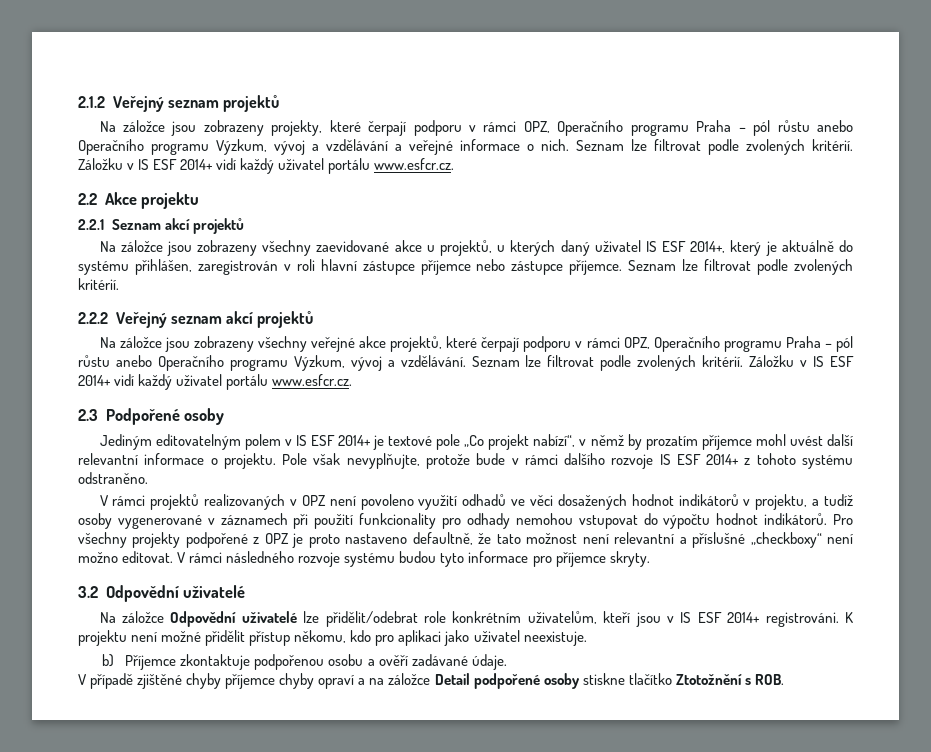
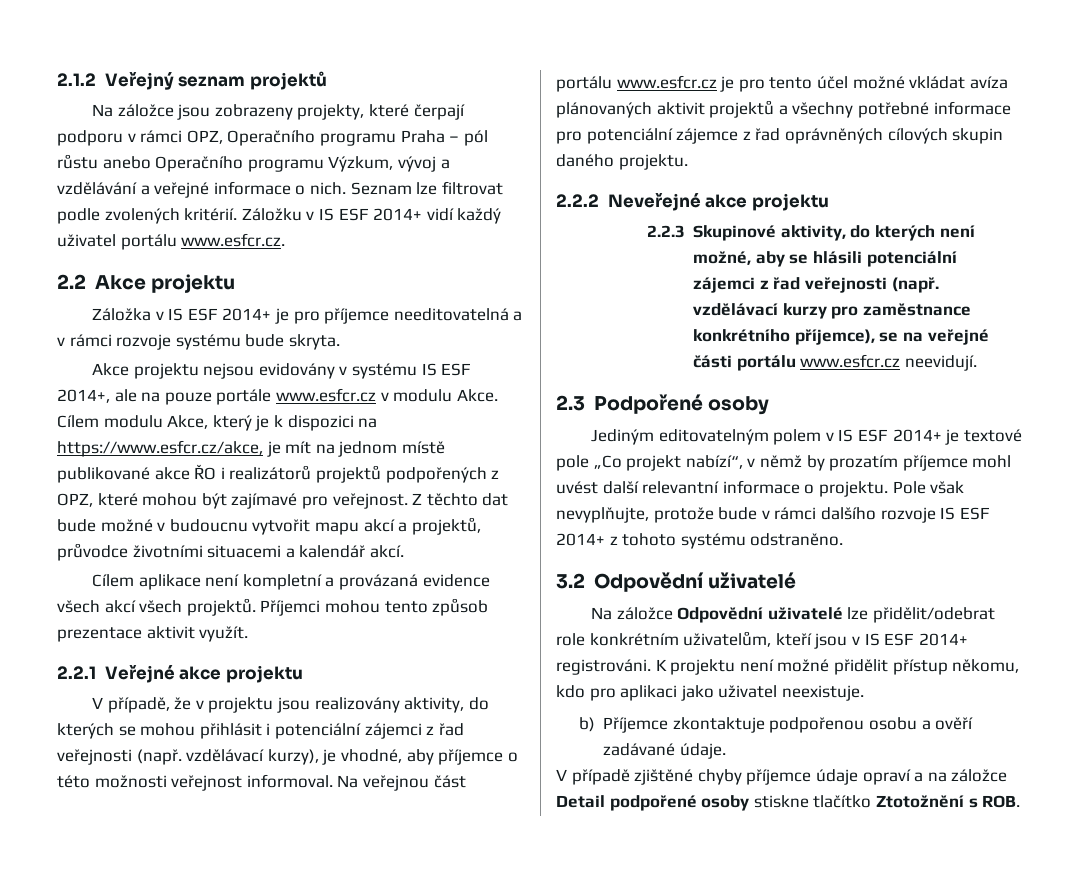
- 2.2.1 Seznam akcí projektů
- Na záložce jsou zobrazeny všechny zaevidované akce u projektů, u kterých daný uživatel IS ESF 2014+, který je aktuálně do systému přihlášen, zaregistrován v roli hlavní zástupce příjemce nebo zástupce příjemce. Seznam lze filtrovat podle zvolených kritérií.
- 2.2.2 Veřejný seznam akcí projektů
- Na záložce jsou zobrazeny všechny veřejné akce projektů, které čerpají podporu v rámci OPZ, Operačního programu Praha – pól růstu anebo Operačního programu Výzkum, vývoj a vzdělávání. Seznam lze filtrovat podle zvolených kritérií. Záložku v IS ESF 2014+ vidí každý uživatel portálu www.esfcr.cz.
+ Záložka v IS ESF 2014+ je pro příjemce needitovatelná a v rámci rozvoje systému bude skryta.
+ Akce projektu nejsou evidovány v systému IS ESF 2014+, ale na pouze portále www.esfcr.cz v modulu Akce. Cílem modulu Akce, který je k dispozici na https://www.esfcr.cz/akce, je mít na jednom místě publikované akce ŘO i realizátorů projektů podpořených z OPZ, které mohou být zajímavé pro veřejnost. Z těchto dat bude možné v budoucnu vytvořit mapu akcí a projektů, průvodce životními situacemi a kalendář akcí.
+ Cílem aplikace není kompletní a provázaná evidence všech akcí všech projektů. Příjemci mohou tento způsob prezentace aktivit využít.
+ 2.2.1 Veřejné akce projektu
+ V případě, že v projektu jsou realizovány aktivity, do kterých se mohou přihlásit i potenciální zájemci z řad veřejnosti (např. vzdělávací kurzy), je vhodné, aby příjemce o této možnosti veřejnost informoval. Na veřejnou část portálu www.esfcr.cz je pro tento účel možné vkládat avíza plánovaných aktivit projektů a všechny potřebné informace pro potenciální zájemce z řad oprávněných cílových skupin daného projektu.
+ 2.2.2 Neveřejné akce projektu
+ 2.2.3 Skupinové aktivity, do kterých není možné, aby se hlásili potenciální zájemci z řad veřejnosti (např. vzdělávací kurzy pro zaměstnance konkrétního příjemce), se na veřejné části portálu www.esfcr.cz neevidují.
- V rámci projektů realizovaných v OPZ není povoleno využití odhadů ve věci dosažených hodnot indikátorů v projektu, a tudíž osoby vygenerované v záznamech při použití funkcionality pro odhady nemohou vstupovat do výpočtu hodnot indikátorů. Pro všechny projekty podpořené z OPZ je proto nastaveno defaultně, že tato možnost není relevantní a příslušné „checkboxy“ není možno editovat. V rámci následného rozvoje systému budou tyto informace pro příjemce skryty.
- V případě zjištěné chyby příjemce chyby opraví a na záložce Detail podpořené osoby stiskne tlačítko Ztotožnění s ROB.
+ V případě zjištěné chyby příjemce údaje opraví a na záložce Detail podpořené osoby stiskne tlačítko Ztotožnění s ROB.

